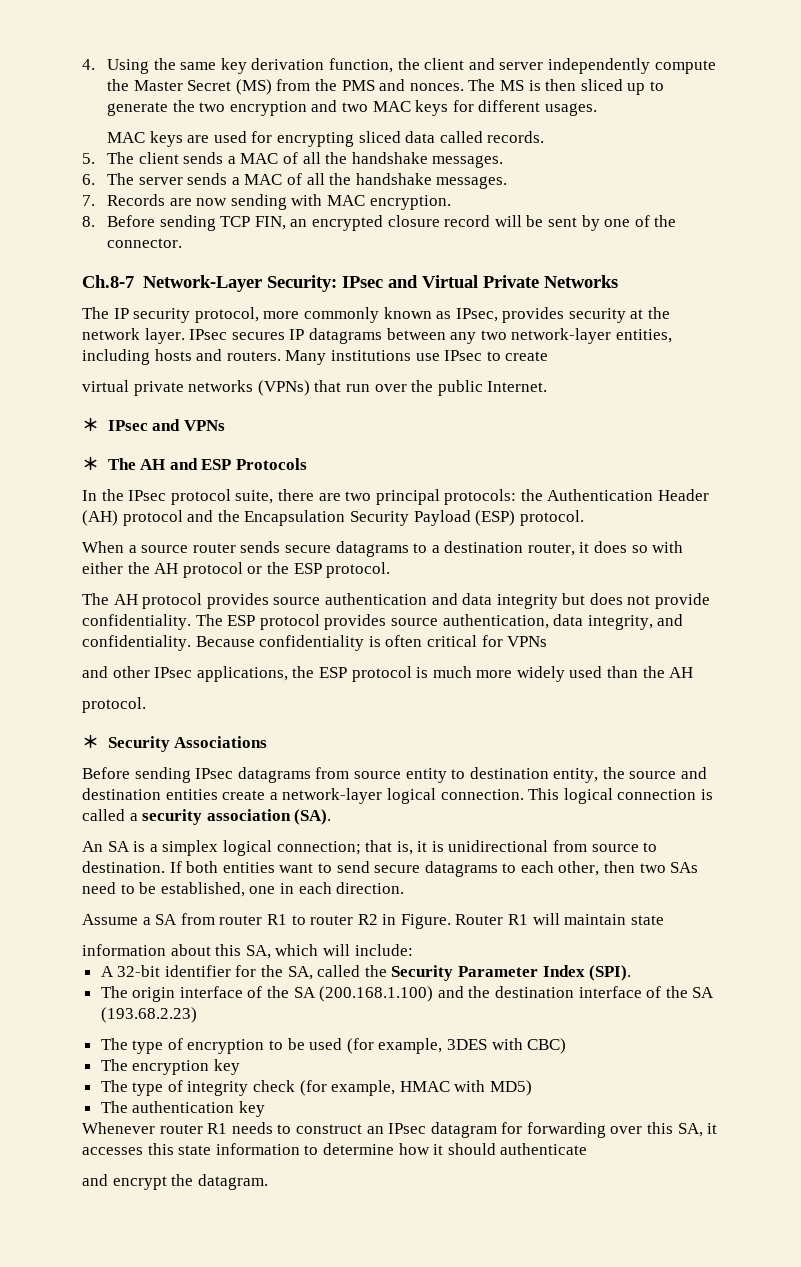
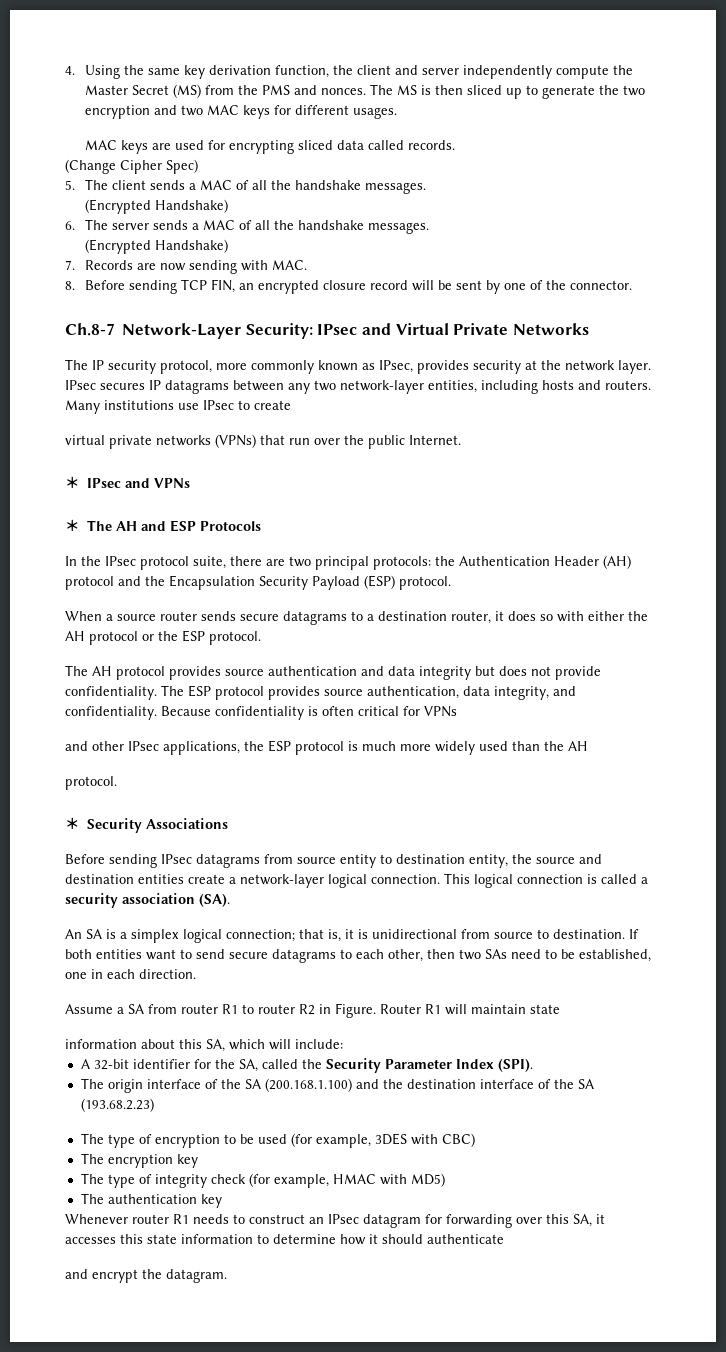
+ (Change Cipher Spec)
  5. The client sends a MAC of all the handshake messages.
+ (Encrypted Handshake)
  6. The server sends a MAC of all the handshake messages.
+ (Encrypted Handshake)
- 7. Records are now sending with MAC encryption.
+ 7. Records are now sending with MAC.

